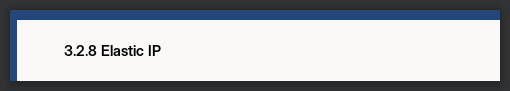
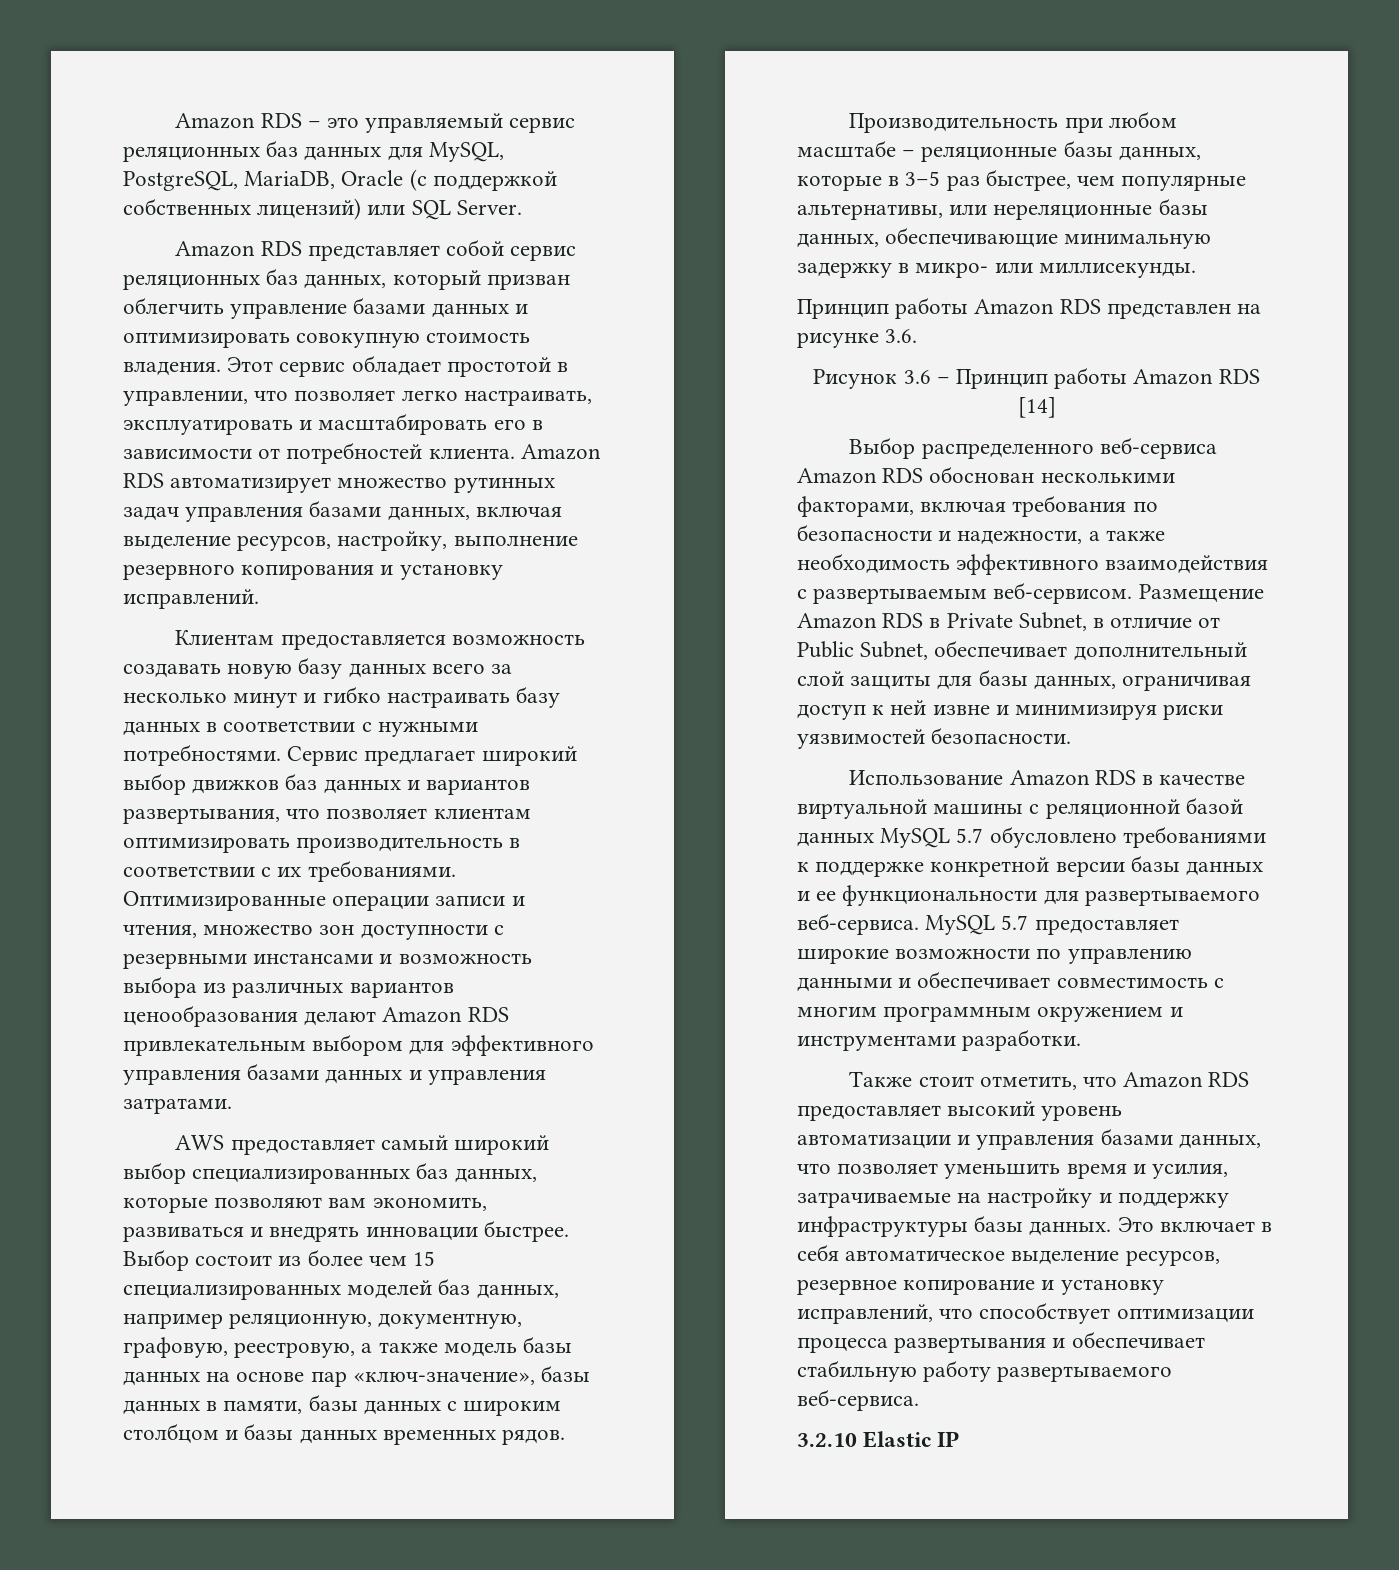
- 3.2.8 Elastic IP
+ Amazon RDS – это управляемый сервис реляционных баз данных для MySQL, PostgreSQL, MariaDB, Oracle (с поддержкой собственных лицензий) или SQL Server.
+ Amazon RDS представляет собой сервис реляционных баз данных, который призван облегчить управление базами данных и оптимизировать совокупную стоимость владения. Этот сервис обладает простотой в управлении, что позволяет легко настраивать, эксплуатировать и масштабировать его в зависимости от потребностей клиента. Amazon RDS автоматизирует множество рутинных задач управления базами данных, включая выделение ресурсов, настройку, выполнение резервного копирования и установку исправлений.
+ Клиентам предоставляется возможность создавать новую базу данных всего за несколько минут и гибко настраивать базу данных в соответствии с нужными потребностями. Сервис предлагает широкий выбор движков баз данных и вариантов развертывания, что позволяет клиентам оптимизировать производительность в соответствии с их требованиями. Оптимизированные операции записи и чтения, множество зон доступности с резервными инстансами и возможность выбора из различных вариантов ценообразования делают Amazon RDS привлекательным выбором для эффективного управления базами данных и управления затратами.
+ AWS предоставляет самый широкий выбор специализированных баз данных, которые позволяют вам экономить, развиваться и внедрять инновации быстрее. Выбор состоит из более чем 15 специализированных моделей баз данных, например реляционную, документную, графовую, реестровую, а также модель базы данных на основе пар «ключ‑значение», базы данных в памяти, базы данных с широким столбцом и базы данных временных рядов.
+ Производительность при любом масштабе – реляционные базы данных, которые в 3–5 раз быстрее, чем популярные альтернативы, или нереляционные базы данных, обеспечивающие минимальную задержку в микро- или миллисекунды.
+ Принцип работы Amazon RDS представлен на рисунке 3.6.
+ Рисунок 3.6 – Принцип работы Amazon RDS [14]
+ Выбор распределенного веб-сервиса Amazon RDS обоснован несколькими факторами, включая требования по безопасности и надежности, а также необходимость эффективного взаимодействия с развертываемым веб-сервисом. Размещение Amazon RDS в Private Subnet, в отличие от Public Subnet, обеспечивает дополнительный слой защиты для базы данных, ограничивая доступ к ней извне и минимизируя риски уязвимостей безопасности.
+ Использование Amazon RDS в качестве виртуальной машины с реляционной базой данных MySQL 5.7 обусловлено требованиями к поддержке конкретной версии базы данных и ее функциональности для развертываемого веб-сервиса. MySQL 5.7 предоставляет широкие возможности по управлению данными и обеспечивает совместимость с многим программным окружением и инструментами разработки.
+ Также стоит отметить, что Amazon RDS предоставляет высокий уровень автоматизации и управления базами данных, что позволяет уменьшить время и усилия, затрачиваемые на настройку и поддержку инфраструктуры базы данных. Это включает в себя автоматическое выделение ресурсов, резервное копирование и установку исправлений, что способствует оптимизации процесса развертывания и обеспечивает стабильную работу развертываемого веб-сервиса.
+ 3.2.10 Elastic IP

